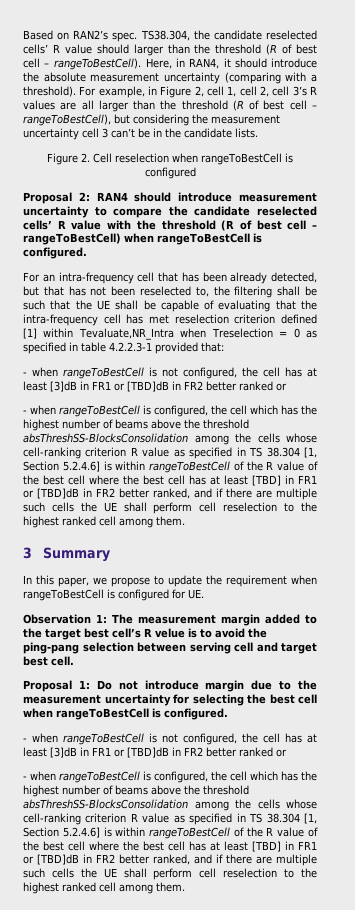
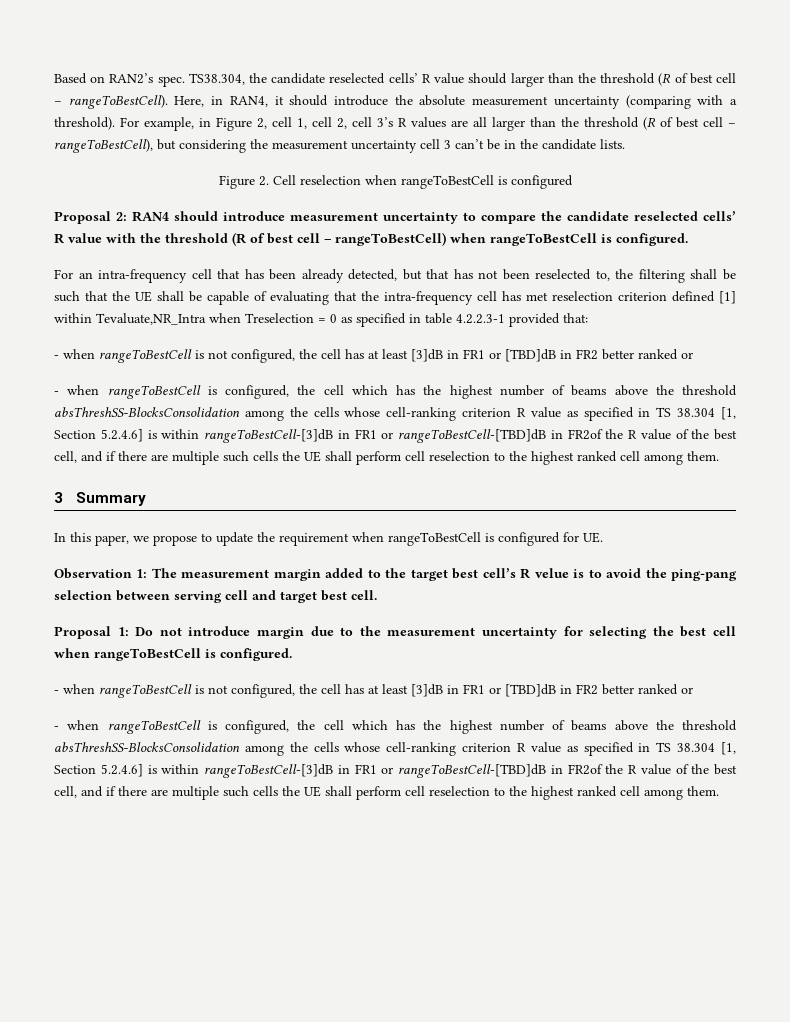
  For an intra-frequency cell that has been already detected, but that has not been reselected to, the filtering shall be such that the UE shall be capable of evaluating that the intra-frequency cell has met reselection criterion defined [1] within Tevaluate,NR_Intra when Treselection = 0 as specified in table 4.2.2.3-1 provided that:
  - when rangeToBestCell is not configured, the cell has at least [3]dB in FR1 or [TBD]dB in FR2 better ranked or
- - when rangeToBestCell is configured, the cell which has the highest number of beams above the threshold absThreshSS-BlocksConsolidation among the cells whose cell-ranking criterion R value as specified in TS 38.304 [1, Section 5.2.4.6] is within rangeToBestCell of the R value of the best cell where the best cell has at least [TBD] in FR1 or [TBD]dB in FR2 better ranked, and if there are multiple such cells the UE shall perform cell reselection to the highest ranked cell among them.
+ - when rangeToBestCell is configured, the cell which has the highest number of beams above the threshold absThreshSS-BlocksConsolidation among the cells whose cell-ranking criterion R value as specified in TS 38.304 [1, Section 5.2.4.6] is within rangeToBestCell-[3]dB in FR1 or rangeToBestCell-[TBD]dB in FR2of the R value of the best cell, and if there are multiple such cells the UE shall perform cell reselection to the highest ranked cell among them.
  Do not introduce margin due to the measurement uncertainty for selecting the best cell when rangeToBestCell is configured.
  - when rangeToBestCell is not configured, the cell has at least [3]dB in FR1 or [TBD]dB in FR2 better ranked or
- - when rangeToBestCell is configured, the cell which has the highest number of beams above the threshold absThreshSS-BlocksConsolidation among the cells whose cell-ranking criterion R value as specified in TS 38.304 [1, Section 5.2.4.6] is within rangeToBestCell of the R value of the best cell where the best cell has at least [TBD] in FR1 or [TBD]dB in FR2 better ranked, and if there are multiple such cells the UE shall perform cell reselection to the highest ranked cell among them.
+ - when rangeToBestCell is configured, the cell which has the highest number of beams above the threshold absThreshSS-BlocksConsolidation among the cells whose cell-ranking criterion R value as specified in TS 38.304 [1, Section 5.2.4.6] is within rangeToBestCell-[3]dB in FR1 or rangeToBestCell-[TBD]dB in FR2of the R value of the best cell, and if there are multiple such cells the UE shall perform cell reselection to the highest ranked cell among them.

